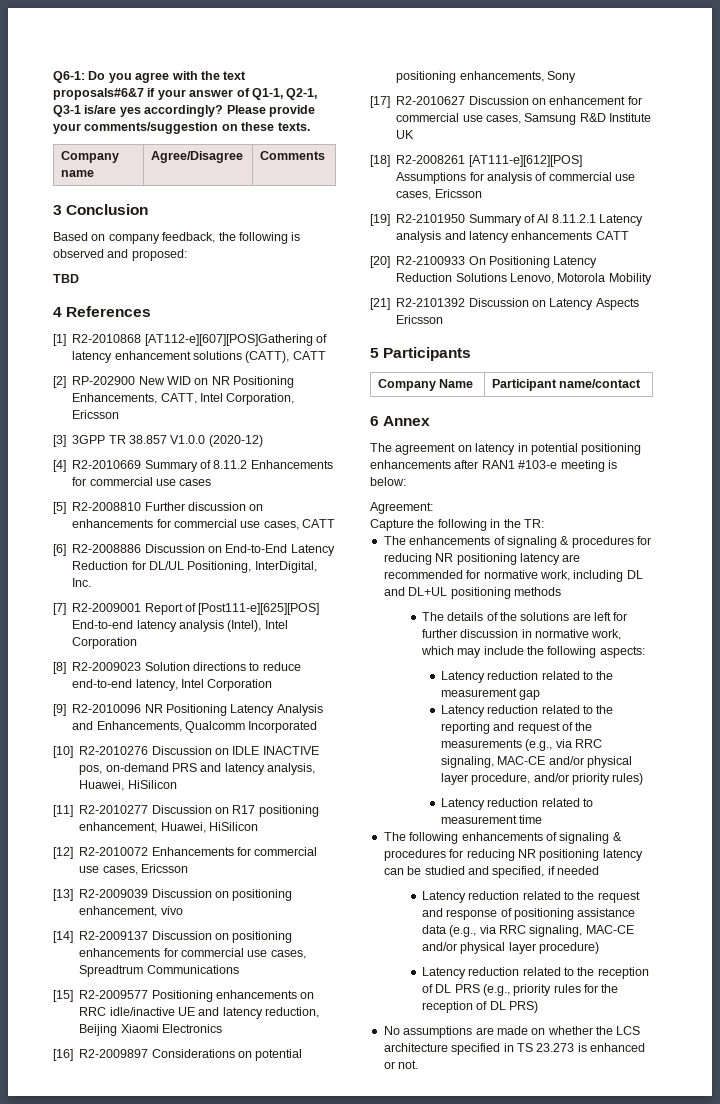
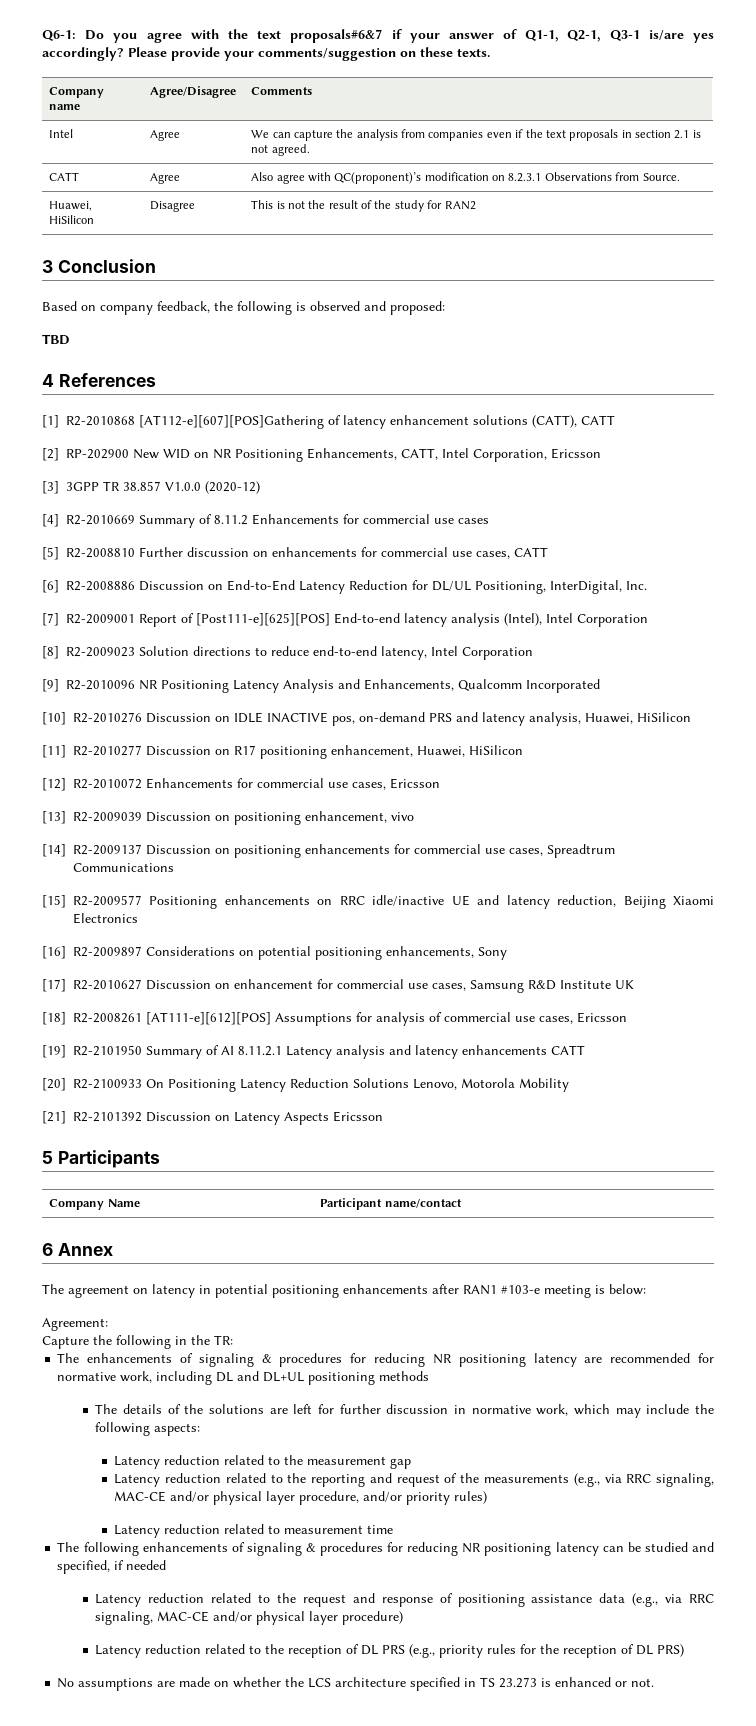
+ Intel | Agree | We can capture the analysis from companies even if the text proposals in section 2.1 is not agreed.
+ CATT | Agree | Also agree with QC(proponent)’s modification on 8.2.3.1 Observations from Source.
+ Huawei, HiSilicon | Disagree | This is not the result of the study for RAN2

